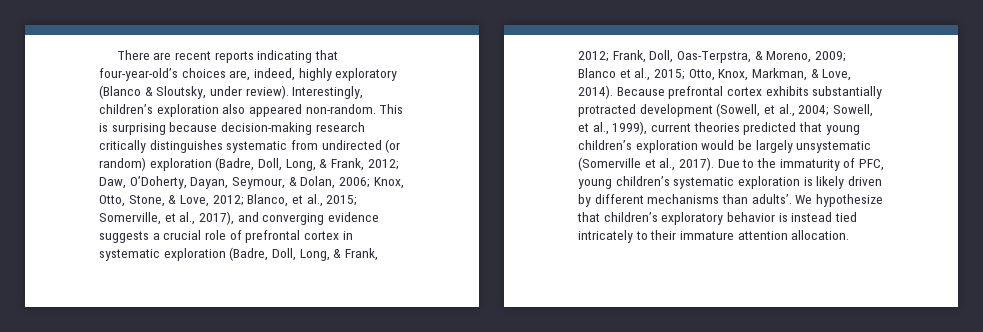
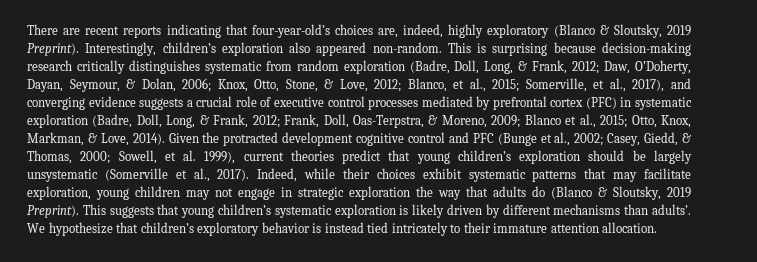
- There are recent reports indicating that four-year-old’s choices are, indeed, highly exploratory (Blanco & Sloutsky, under review).
+ There are recent reports indicating that four-year-old’s choices are, indeed, highly exploratory (Blanco & Sloutsky, 2019 Preprint).
- This is surprising because decision-making research critically distinguishes systematic from undirected (or random) exploration (Badre, Doll, Long, & Frank, 2012;
+ This is surprising because decision-making research critically distinguishes systematic from random exploration (Badre, Doll, Long, & Frank, 2012;
- Somerville, et al., 2017), and converging evidence suggests a crucial role of prefrontal cortex in systematic exploration (Badre, Doll, Long, & Frank, 2012;
+ Somerville, et al., 2017), and converging evidence suggests a crucial role of executive control processes mediated by prefrontal cortex (PFC) in systematic exploration (Badre, Doll, Long, & Frank, 2012;
- Because prefrontal cortex exhibits substantially protracted development (Sowell, et al., 2004; Sowell, et al., 1999), current theories predicted that young children’s exploration would be largely unsystematic (Somerville et al., 2017).
+ Given the protracted development cognitive control and PFC (Bunge et al., 2002; Casey, Giedd, & Thomas, 2000; Sowell, et al. 1999), current theories predict that young children’s exploration should be largely unsystematic (Somerville et al., 2017).
- Due to the immaturity of PFC, young children’s systematic exploration is likely driven by different mechanisms than adults’.
+ Indeed, while their choices exhibit systematic patterns that may facilitate exploration, young children may not engage in strategic exploration the way that adults do (Blanco & Sloutsky, 2019 Preprint). This suggests that young children’s systematic exploration is likely driven by different mechanisms than adults’.

